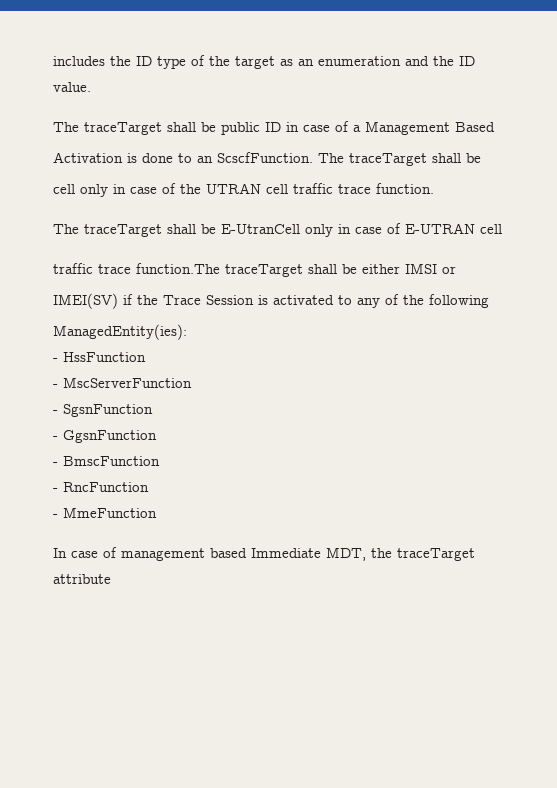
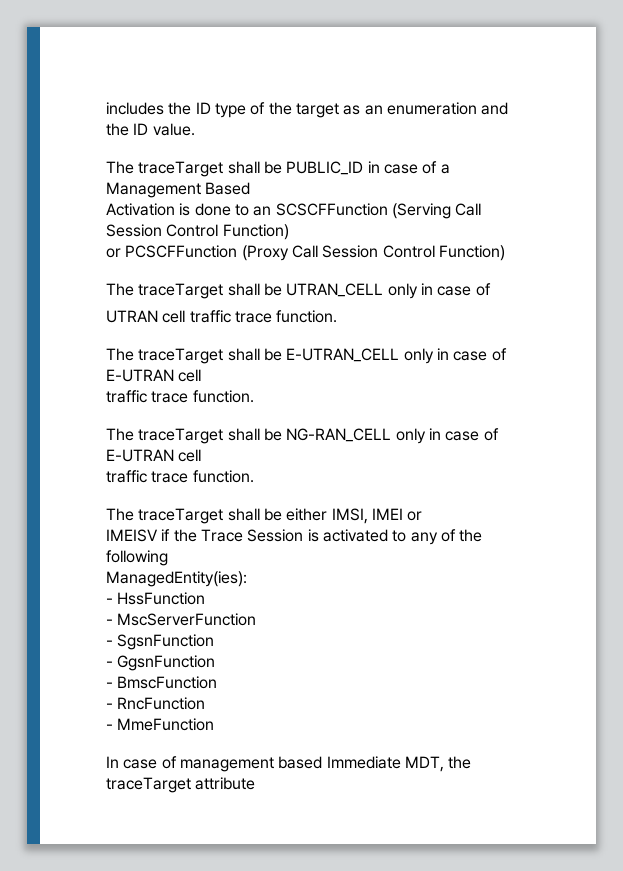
- The traceTarget shall be public ID in case of a Management Based
+ The traceTarget shall be PUBLIC_ID in case of a Management Based
- Activation is done to an ScscfFunction. The traceTarget shall be
- cell only in case of the UTRAN cell traffic trace function.
+ Activation is done to an SCSCFFunction (Serving Call Session Control Function)
+ or PCSCFFunction (Proxy Call Session Control Function)
+ The traceTarget shall be UTRAN_CELL only in case of
+ UTRAN cell traffic trace function.
- The traceTarget shall be E-UtranCell only in case of E-UTRAN cell
- traffic trace function.The traceTarget shall be either IMSI or
+ The traceTarget shall be E-UTRAN_CELL only in case of E-UTRAN cell
+ traffic trace function.
+ The traceTarget shall be NG-RAN_CELL only in case of E-UTRAN cell
+ traffic trace function.
+ The traceTarget shall be either IMSI, IMEI or
- IMEI(SV) if the Trace Session is activated to any of the following
+ IMEISV if the Trace Session is activated to any of the following

